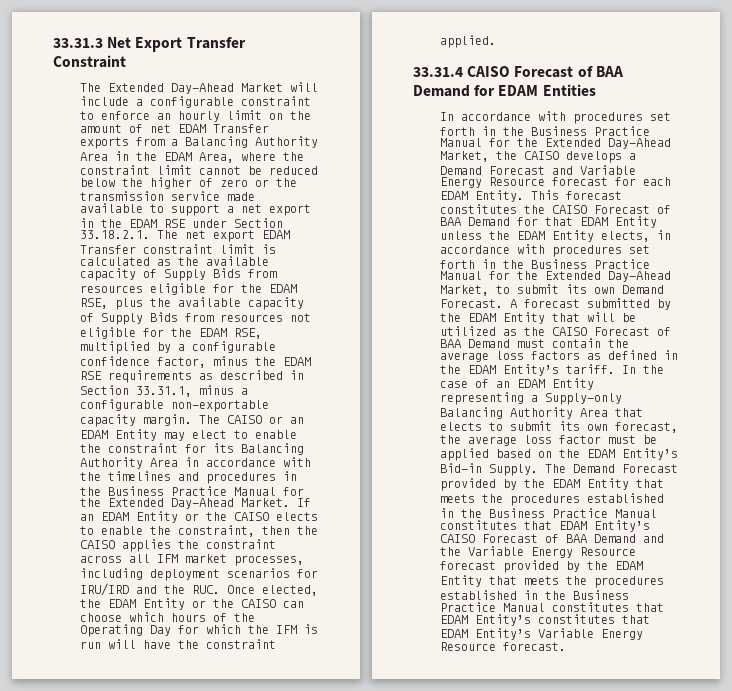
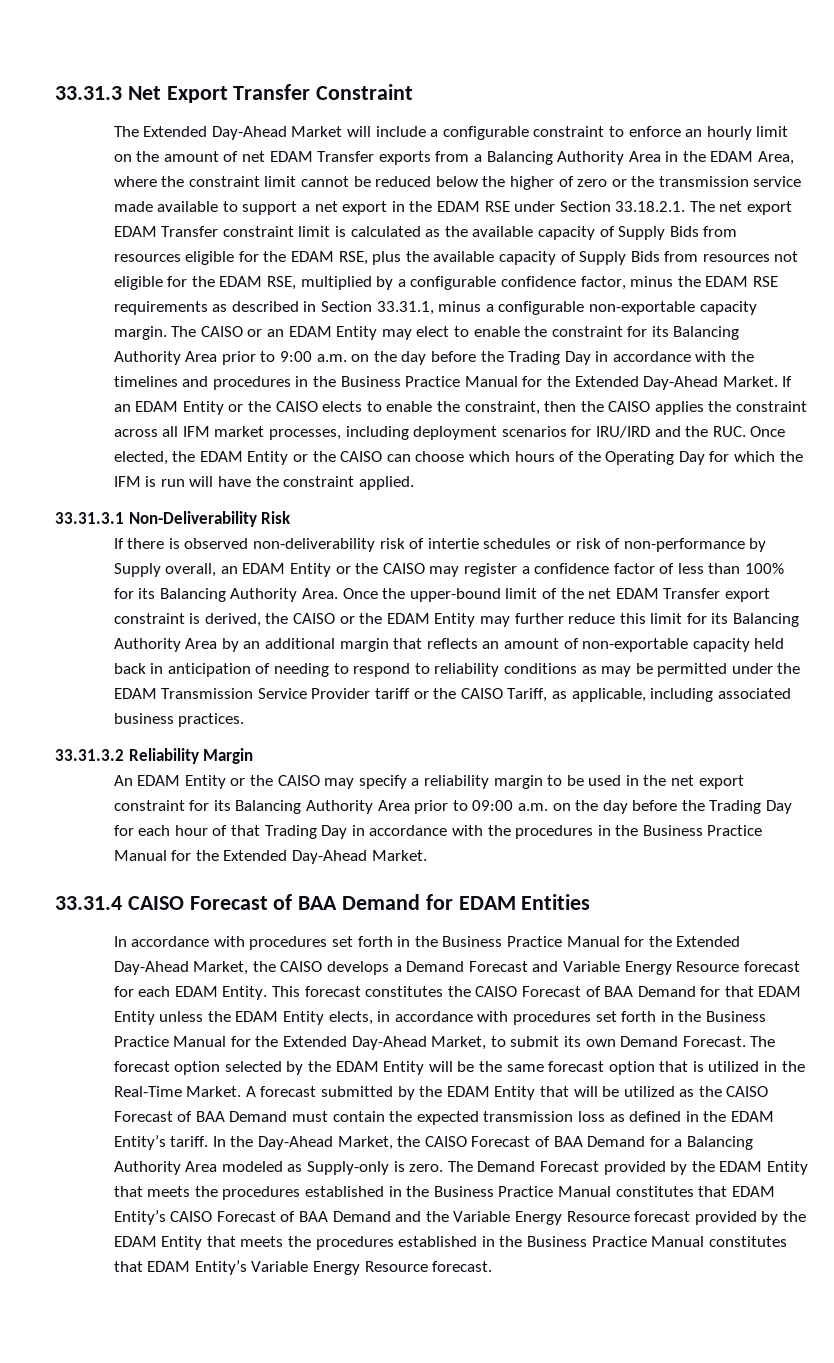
- The CAISO or an EDAM Entity may elect to enable the constraint for its Balancing Authority Area in accordance with the timelines and procedures in the Business Practice Manual for the Extended Day-Ahead Market.
+ The CAISO or an EDAM Entity may elect to enable the constraint for its Balancing Authority Area prior to 9:00 a.m. on the day before the Trading Day in accordance with the timelines and procedures in the Business Practice Manual for the Extended Day-Ahead Market.
+ 33.31.3.1 Non-Deliverability Risk
+ If there is observed non-deliverability risk of intertie schedules or risk of non-performance by Supply overall, an EDAM Entity or the CAISO may register a confidence factor of less than 100% for its Balancing Authority Area. Once the upper-bound limit of the net EDAM Transfer export constraint is derived, the CAISO or the EDAM Entity may further reduce this limit for its Balancing Authority Area by an additional margin that reflects an amount of non-exportable capacity held back in anticipation of needing to respond to reliability conditions as may be permitted under the EDAM Transmission Service Provider tariff or the CAISO Tariff, as applicable, including associated business practices.
+ 33.31.3.2 Reliability Margin
+ An EDAM Entity or the CAISO may specify a reliability margin to be used in the net export constraint for its Balancing Authority Area prior to 09:00 a.m. on the day before the Trading Day for each hour of that Trading Day in accordance with the procedures in the Business Practice Manual for the Extended Day-Ahead Market.
+ The forecast option selected by the EDAM Entity will be the same forecast option that is utilized in the Real-Time Market.
- A forecast submitted by the EDAM Entity that will be utilized as the CAISO Forecast of BAA Demand must contain the average loss factors as defined in the EDAM Entity’s tariff.
+ A forecast submitted by the EDAM Entity that will be utilized as the CAISO Forecast of BAA Demand must contain the expected transmission loss as defined in the EDAM Entity’s tariff.
- In the case of an EDAM Entity representing a Supply-only Balancing Authority Area that elects to submit its own forecast, the average loss factor must be applied based on the EDAM Entity’s Bid-in Supply.
+ In the Day-Ahead Market, the CAISO Forecast of BAA Demand for a Balancing Authority Area modeled as Supply-only is zero.
- The Demand Forecast provided by the EDAM Entity that meets the procedures established in the Business Practice Manual constitutes that EDAM Entity’s CAISO Forecast of BAA Demand and the Variable Energy Resource forecast provided by the EDAM Entity that meets the procedures established in the Business Practice Manual constitutes that EDAM Entity’s constitutes that EDAM Entity’s Variable Energy Resource forecast.
+ The Demand Forecast provided by the EDAM Entity that meets the procedures established in the Business Practice Manual constitutes that EDAM Entity’s CAISO Forecast of BAA Demand and the Variable Energy Resource forecast provided by the EDAM Entity that meets the procedures established in the Business Practice Manual constitutes that EDAM Entity’s Variable Energy Resource forecast.

